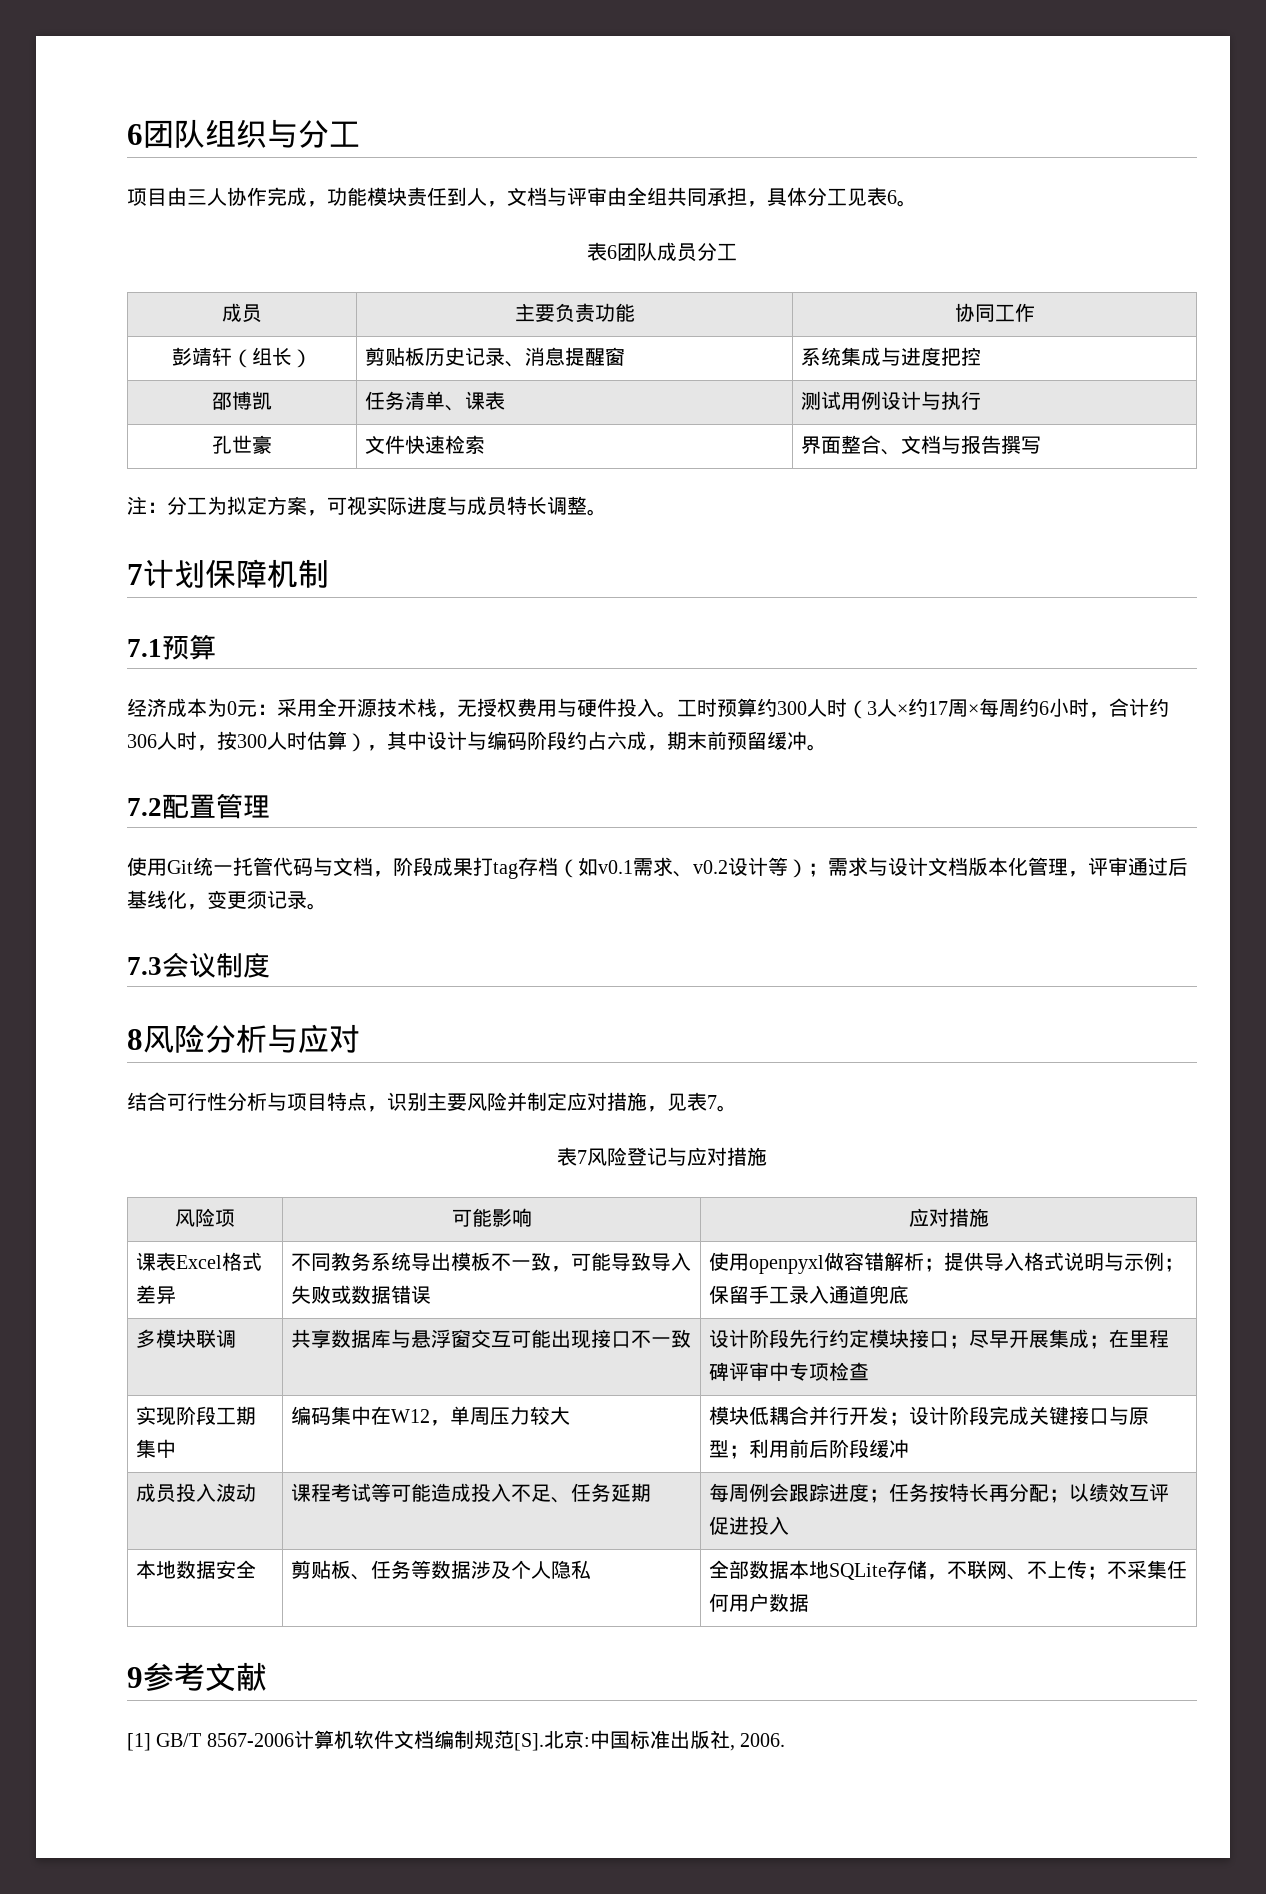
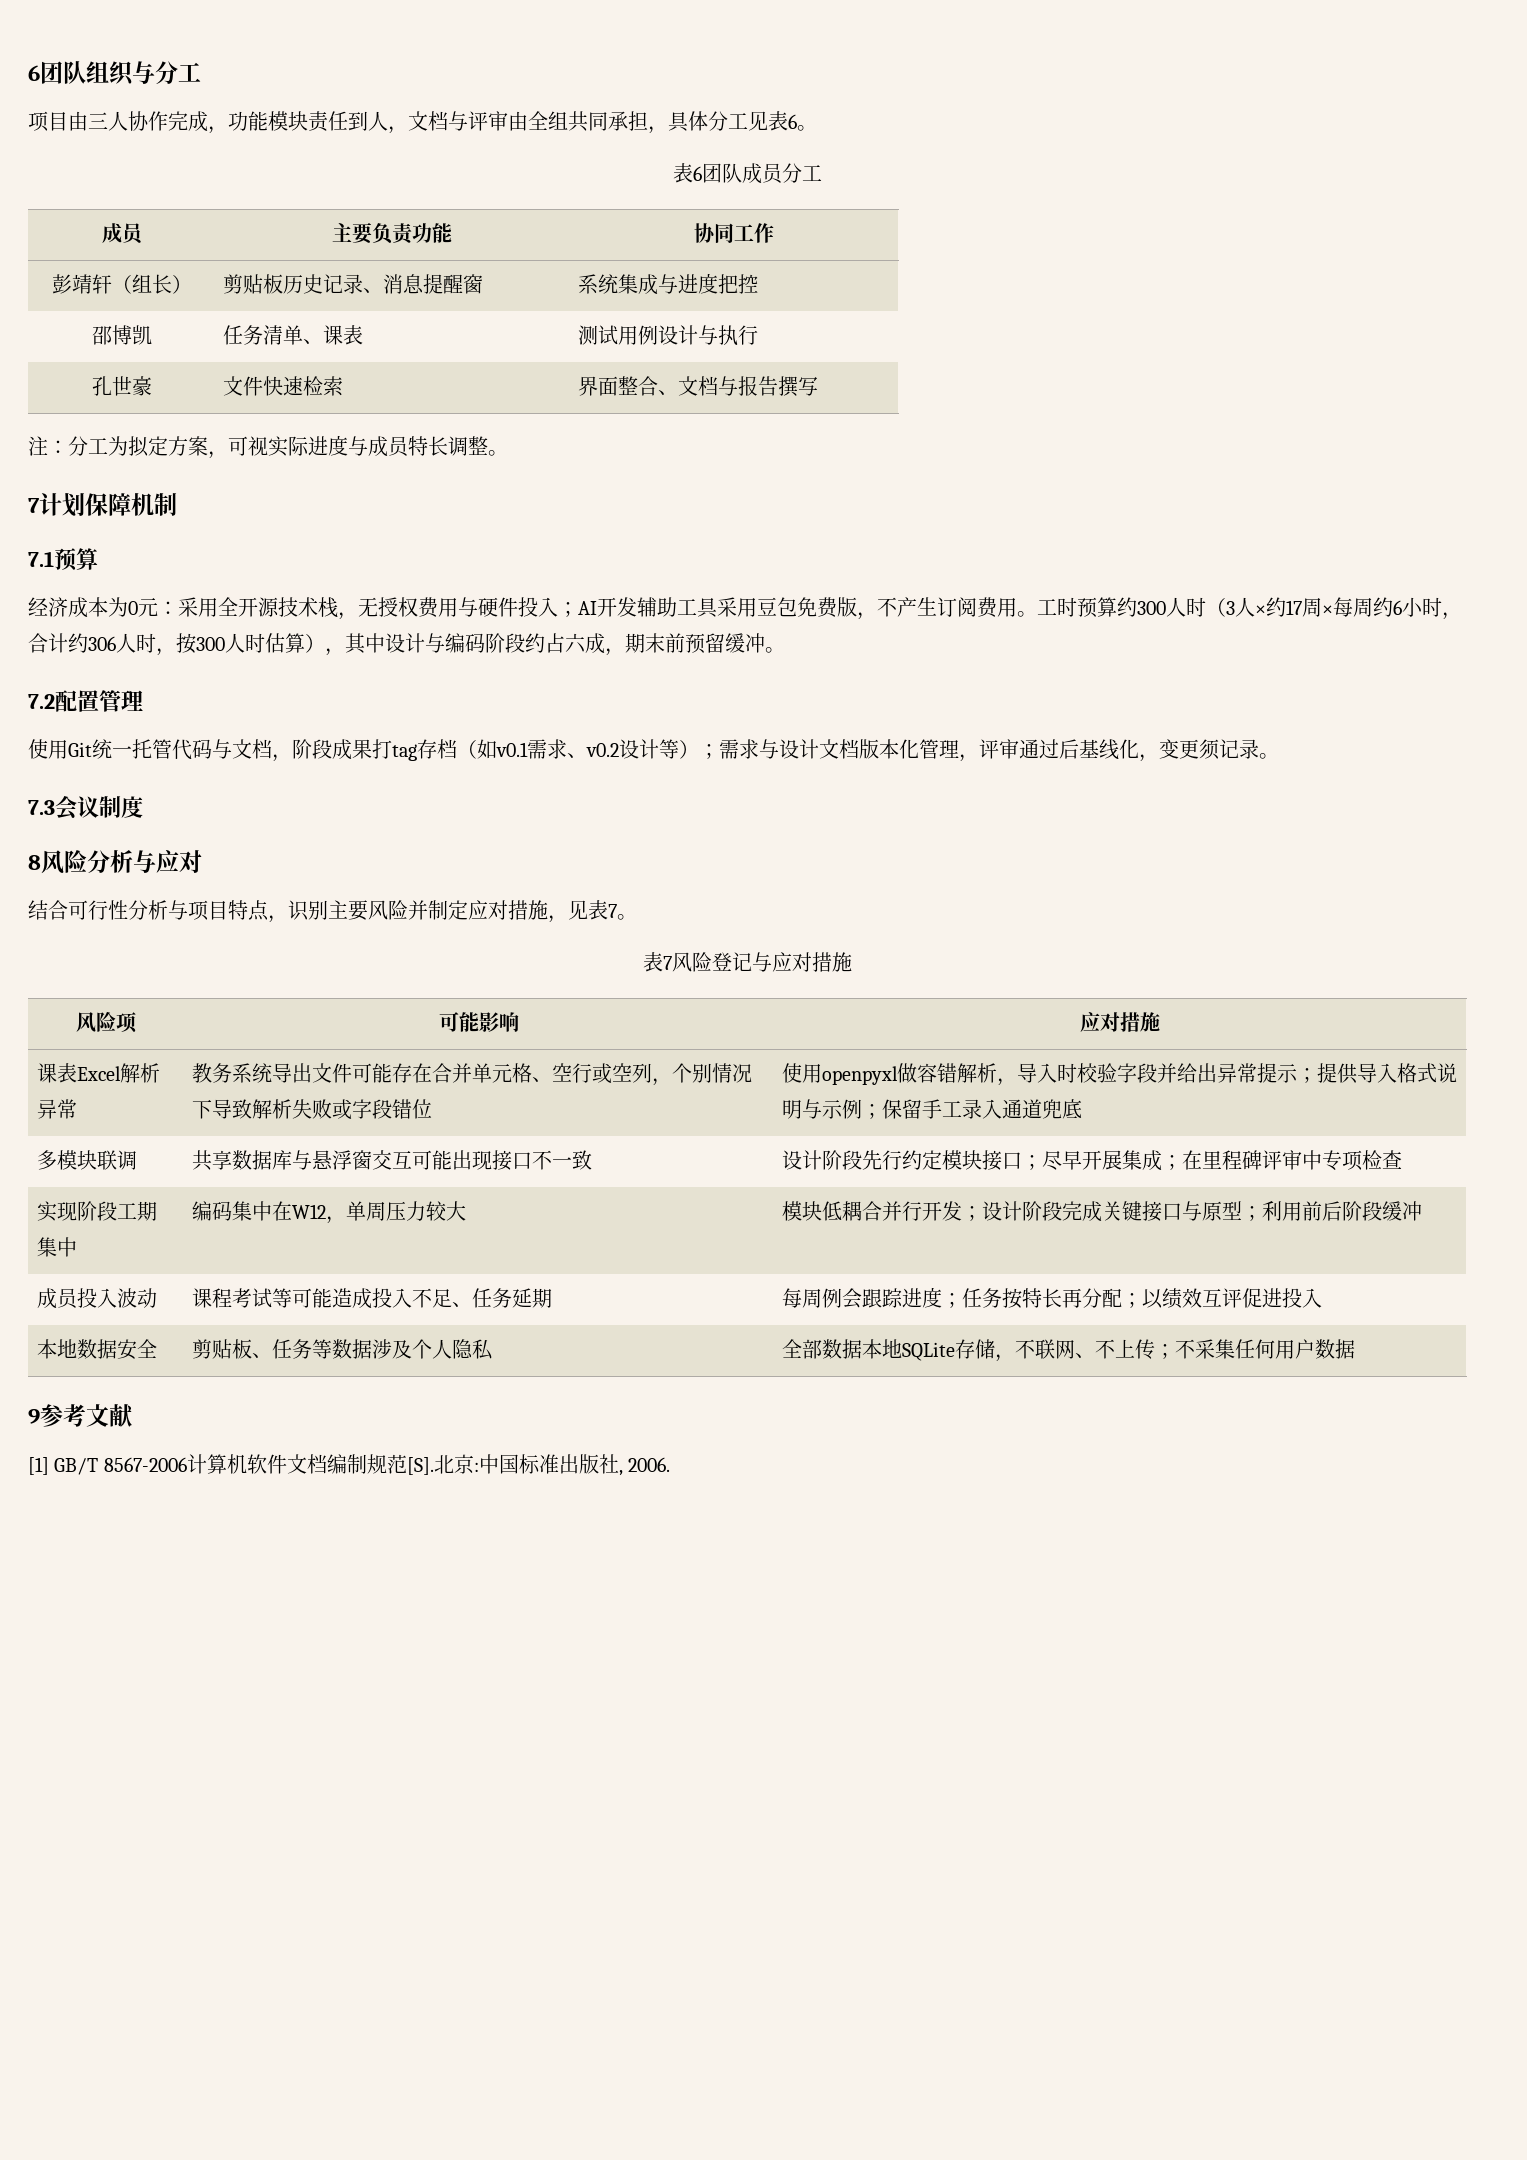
- 经济成本为0元：采用全开源技术栈，无授权费用与硬件投入。
+ 经济成本为0元：采用全开源技术栈，无授权费用与硬件投入；AI开发辅助工具采用豆包免费版，不产生订阅费用。
- 课表Excel格式差异 | 不同教务系统导出模板不一致，可能导致导入失败或数据错误
+ 课表Excel解析异常 | 教务系统导出文件可能存在合并单元格、空行或空列，个别情况下导致解析失败或字段错位
- 使用openpyxl做容错解析；提供导入格式说明与示例；保留手工录入通道兜底
+ 使用openpyxl做容错解析，导入时校验字段并给出异常提示；提供导入格式说明与示例；保留手工录入通道兜底

